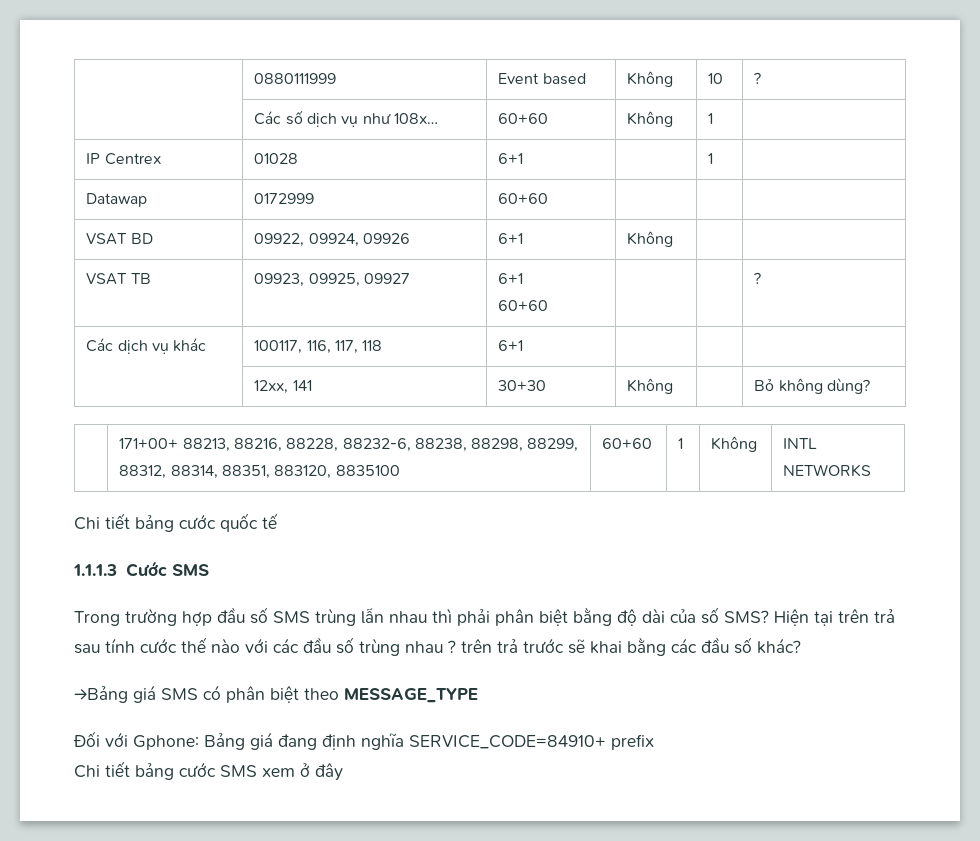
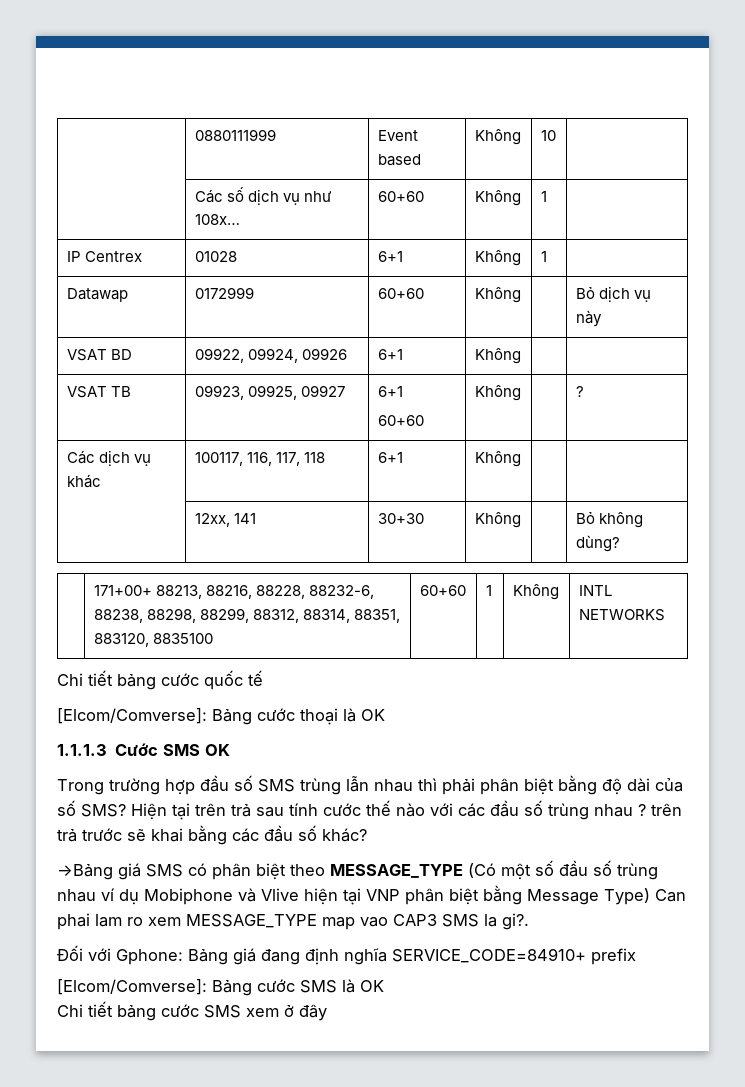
- | 0880111999 | Event based | Không | 10 | ?
+ | 0880111999 | Event based | Không | 10 |
- IP Centrex | 01028 | 6+1 | | 1 |
+ IP Centrex | 01028 | 6+1 | Không | 1 |
- Datawap | 0172999 | 60+60 | | |
+ Datawap | 0172999 | 60+60 | Không | | Bỏ dịch vụ này
  VSAT TB | 09923, 09925, 09927 | 6+1
- 60+60 | | | ?
+ 60+60 | Không | | ?
- Các dịch vụ khác | 100117, 116, 117, 118 | 6+1 | | |
+ Các dịch vụ khác | 100117, 116, 117, 118 | 6+1 | Không | |
+ [Elcom/Comverse]: Bảng cước thoại là OK
- 1.1.1.3 Cước SMS
+ 1.1.1.3 Cước SMS OK
- →Bảng giá SMS có phân biệt theo MESSAGE_TYPE
+ →Bảng giá SMS có phân biệt theo MESSAGE_TYPE (Có một số đầu số trùng nhau ví dụ Mobiphone và Vlive hiện tại VNP phân biệt bằng Message Type) Can phai lam ro xem MESSAGE_TYPE map vao CAP3 SMS la gi?.
+ [Elcom/Comverse]: Bảng cước SMS là OK

